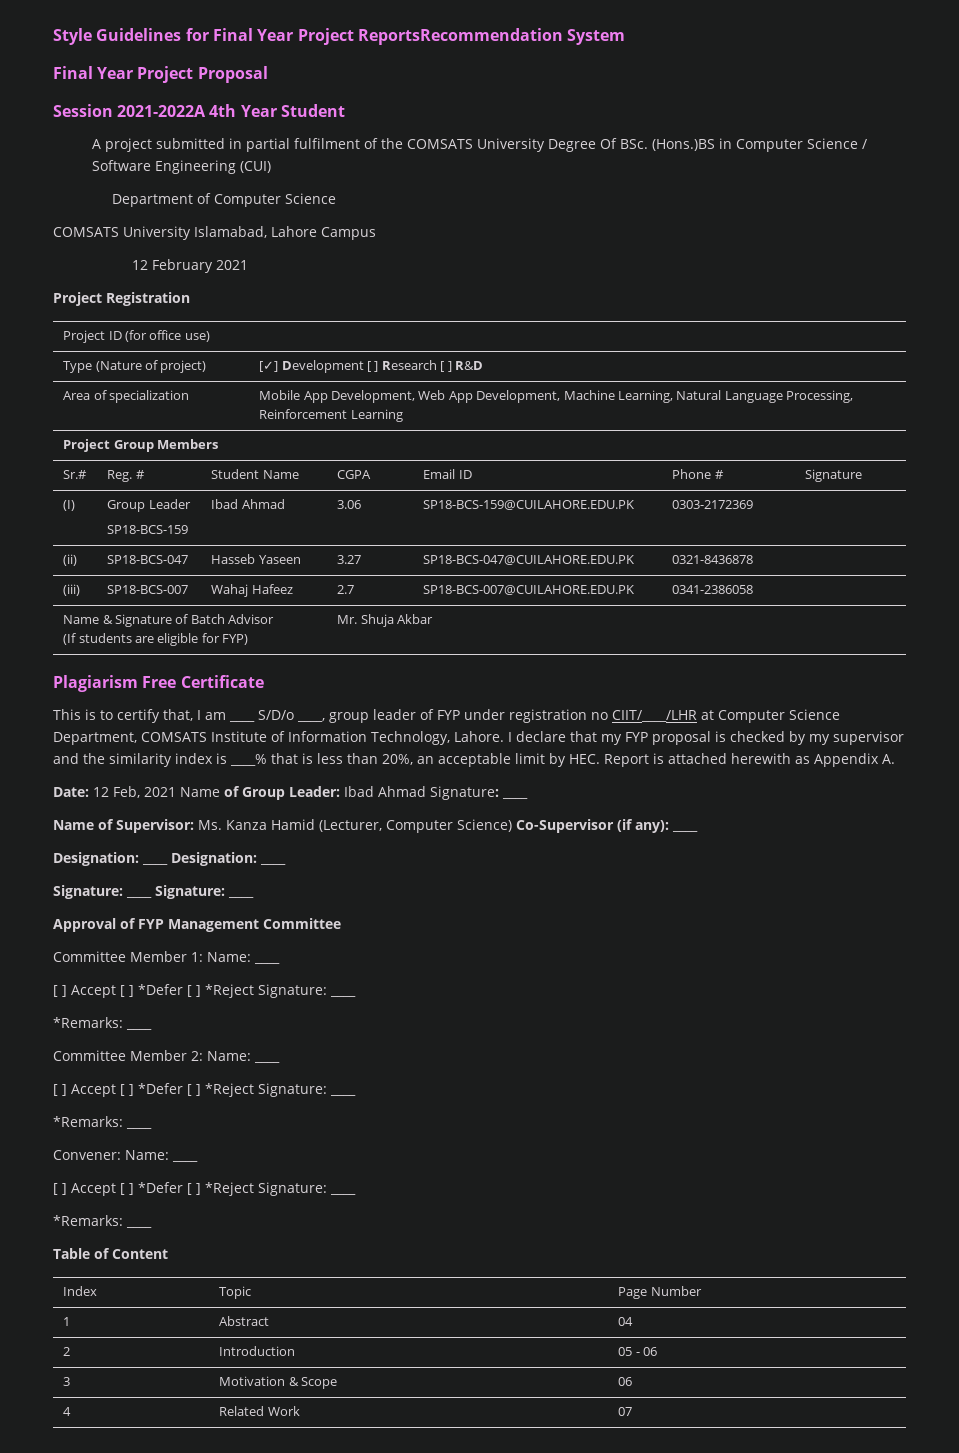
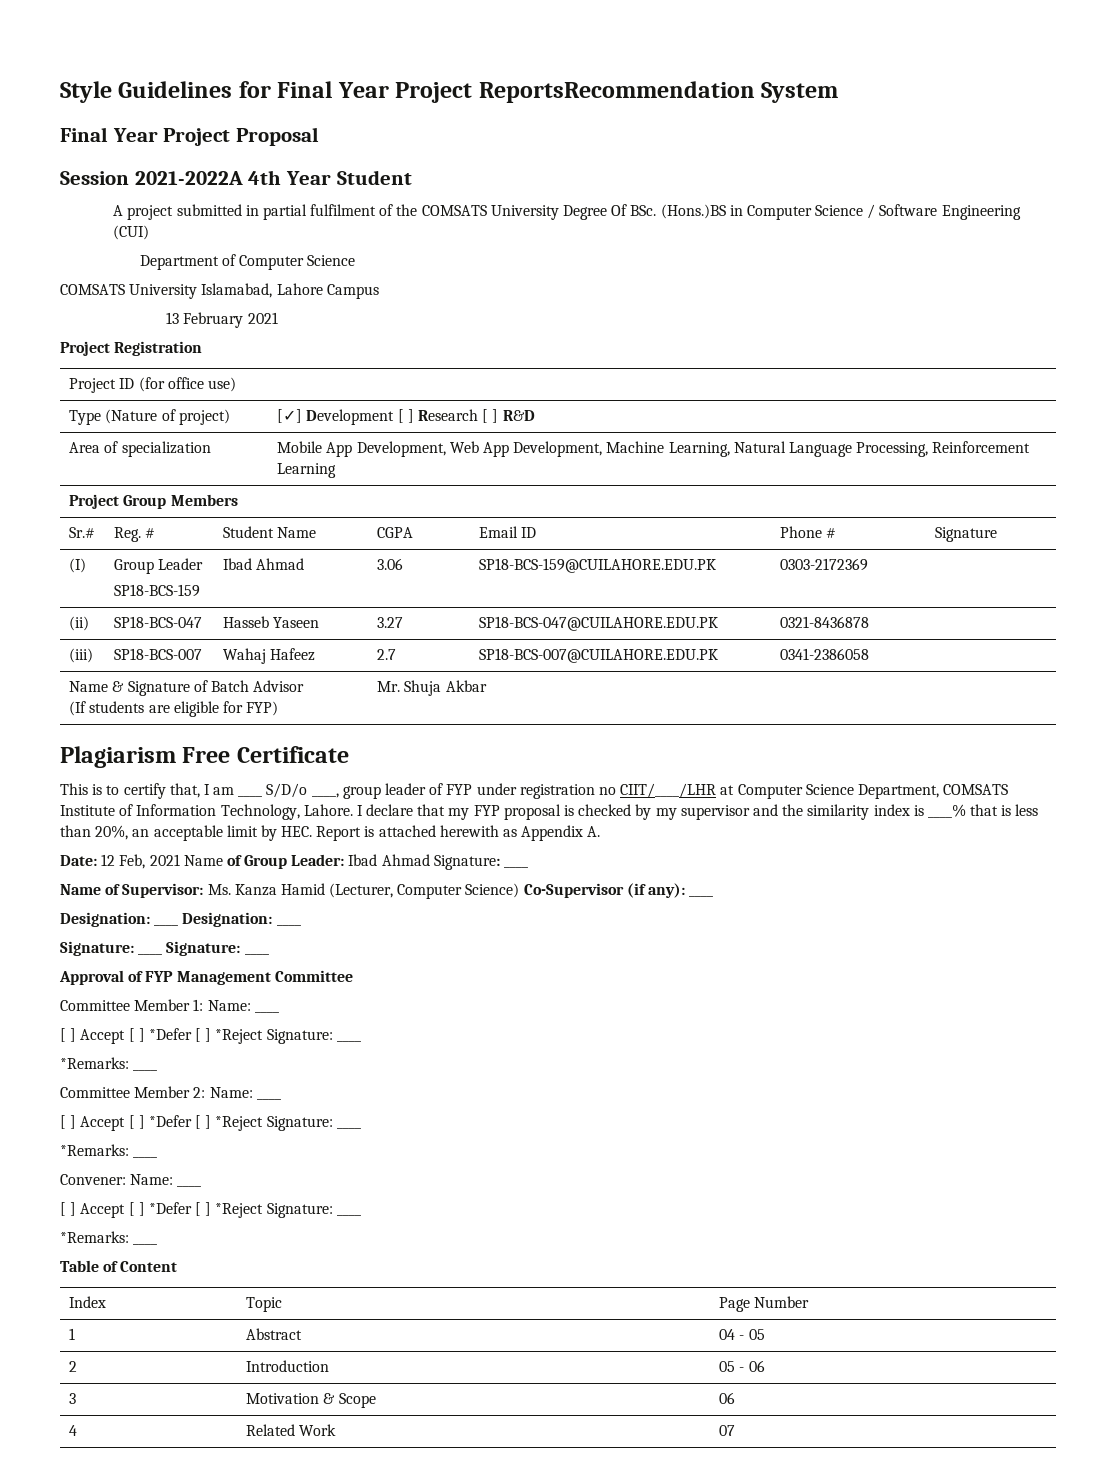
- 12 February 2021
+ 13 February 2021
- 1 | Abstract | 04
+ 1 | Abstract | 04 - 05

